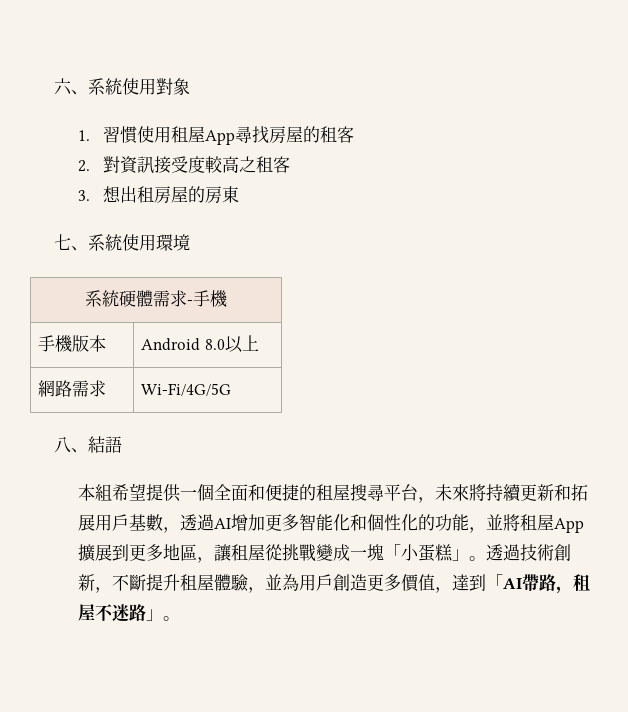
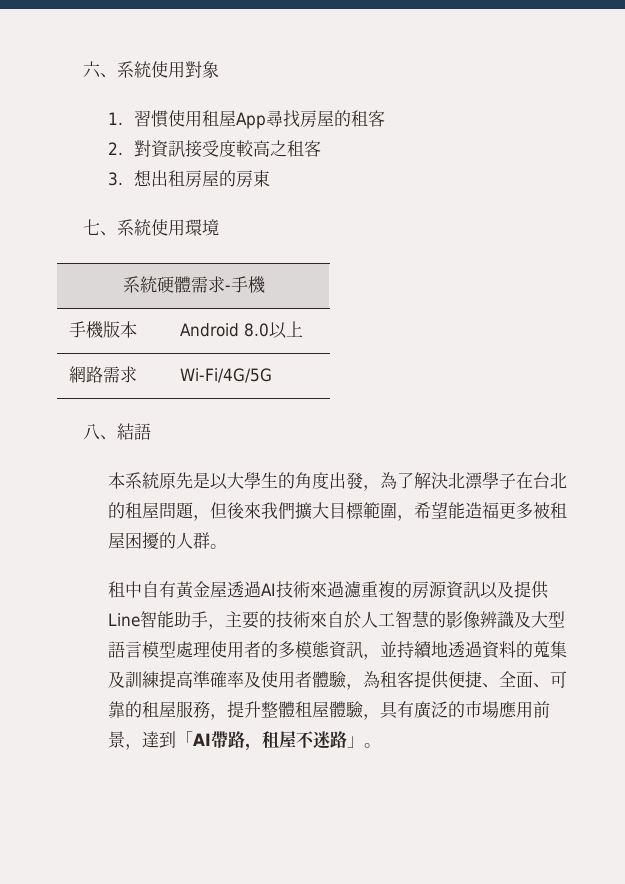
- 本組希望提供一個全面和便捷的租屋搜尋平台，未來將持續更新和拓展用戶基數，透過AI增加更多智能化和個性化的功能，並將租屋App擴展到更多地區，讓租屋從挑戰變成一塊「小蛋糕」。透過技術創新，不斷提升租屋體驗，並為用戶創造更多價值，達到「AI帶路，租屋不迷路」。
+ 本系統原先是以大學生的角度出發，為了解決北漂學子在台北的租屋問題，但後來我們擴大目標範圍，希望能造福更多被租屋困擾的人群。
+ 租中自有黃金屋透過AI技術來過濾重複的房源資訊以及提供Line智能助手，主要的技術來自於人工智慧的影像辨識及大型語言模型處理使用者的多模態資訊，並持續地透過資料的蒐集及訓練提高準確率及使用者體驗，為租客提供便捷、全面、可靠的租屋服務，提升整體租屋體驗，具有廣泛的市場應用前景，達到「AI帶路，租屋不迷路」。

